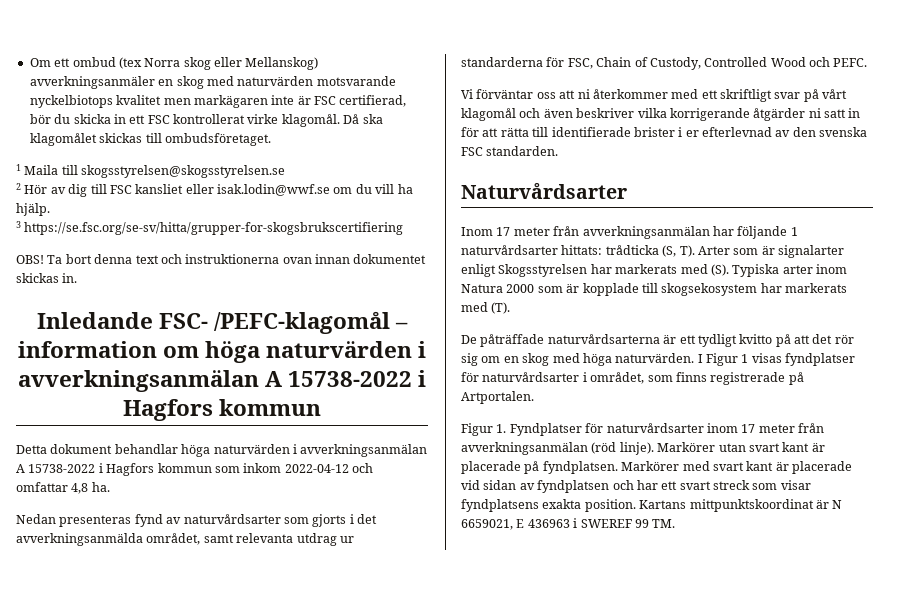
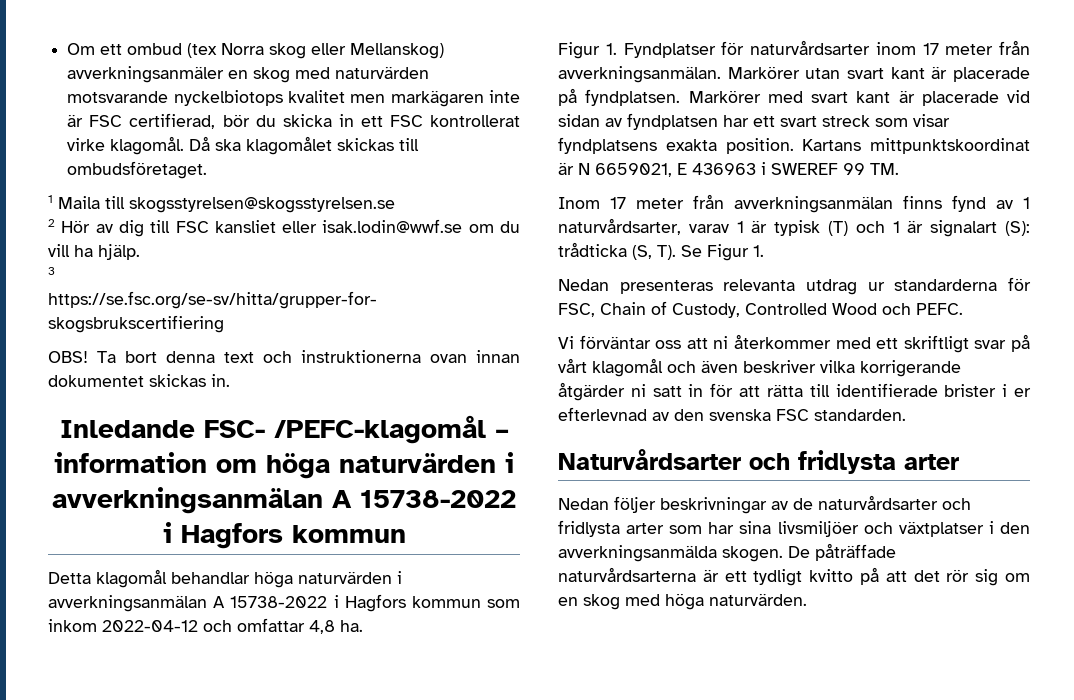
- Detta dokument behandlar höga naturvärden i avverkningsanmälan A 15738-2022 i Hagfors kommun som inkom 2022-04-12 och omfattar 4,8 ha.
+ Detta klagomål behandlar höga naturvärden i avverkningsanmälan A 15738-2022 i Hagfors kommun som inkom 2022-04-12 och omfattar 4,8 ha.
- Nedan presenteras fynd av naturvårdsarter som gjorts i det avverkningsanmälda området, samt relevanta utdrag ur standarderna för FSC, Chain of Custody, Controlled Wood och PEFC.
+ Figur 1. Fyndplatser för naturvårdsarter inom 17 meter från avverkningsanmälan. Markörer utan svart kant är placerade på fyndplatsen. Markörer med svart kant är placerade vid sidan av fyndplatsen har ett svart streck som visar fyndplatsens exakta position. Kartans mittpunktskoordinat är N 6659021, E 436963 i SWEREF 99 TM.
+ Inom 17 meter från avverkningsanmälan finns fynd av 1 naturvårdsarter, varav 1 är typisk (T) och 1 är signalart (S): trådticka (S, T). Se Figur 1.
+ Nedan presenteras relevanta utdrag ur standarderna för FSC, Chain of Custody, Controlled Wood och PEFC.
- Naturvårdsarter
- Inom 17 meter från avverkningsanmälan har följande 1 naturvårdsarter hittats: trådticka (S, T). Arter som är signalarter enligt Skogsstyrelsen har markerats med (S). Typiska arter inom Natura 2000 som är kopplade till skogsekosystem har markerats med (T).
- De påträffade naturvårdsarterna är ett tydligt kvitto på att det rör sig om en skog med höga naturvärden. I Figur 1 visas fyndplatser för naturvårdsarter i området, som finns registrerade på Artportalen.
- Figur 1. Fyndplatser för naturvårdsarter inom 17 meter från avverkningsanmälan (röd linje). Markörer utan svart kant är placerade på fyndplatsen. Markörer med svart kant är placerade vid sidan av fyndplatsen och har ett svart streck som visar fyndplatsens exakta position. Kartans mittpunktskoordinat är N 6659021, E 436963 i SWEREF 99 TM.
+ Naturvårdsarter och fridlysta arter
+ Nedan följer beskrivningar av de naturvårdsarter och fridlysta arter som har sina livsmiljöer och växtplatser i den avverkningsanmälda skogen. De påträffade naturvårdsarterna är ett tydligt kvitto på att det rör sig om en skog med höga naturvärden.

